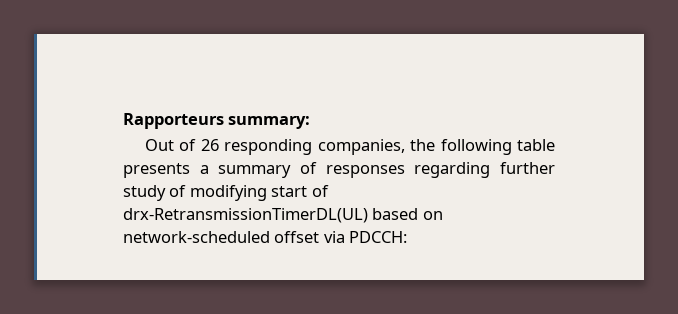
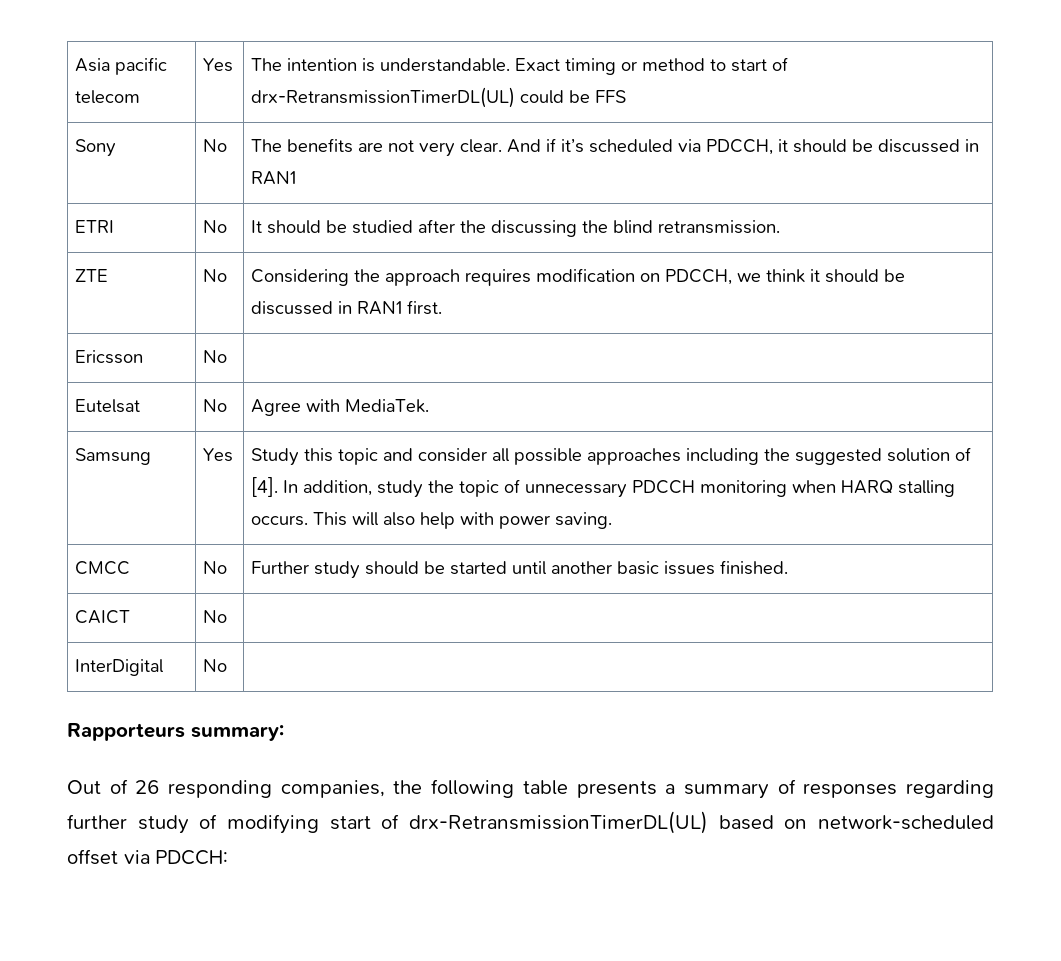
+ Asia pacific telecom | Yes | The intention is understandable. Exact timing or method to start of drx-RetransmissionTimerDL(UL) could be FFS
+ Sony | No | The benefits are not very clear. And if it’s scheduled via PDCCH, it should be discussed in RAN1
+ ETRI | No | It should be studied after the discussing the blind retransmission.
+ ZTE | No | Considering the approach requires modification on PDCCH, we think it should be discussed in RAN1 first.
+ Ericsson | No |
+ Eutelsat | No | Agree with MediaTek.
+ Samsung | Yes | Study this topic and consider all possible approaches including the suggested solution of [4]. In addition, study the topic of unnecessary PDCCH monitoring when HARQ stalling occurs. This will also help with power saving.
+ CMCC | No | Further study should be started until another basic issues finished.
+ CAICT | No |
+ InterDigital | No |

